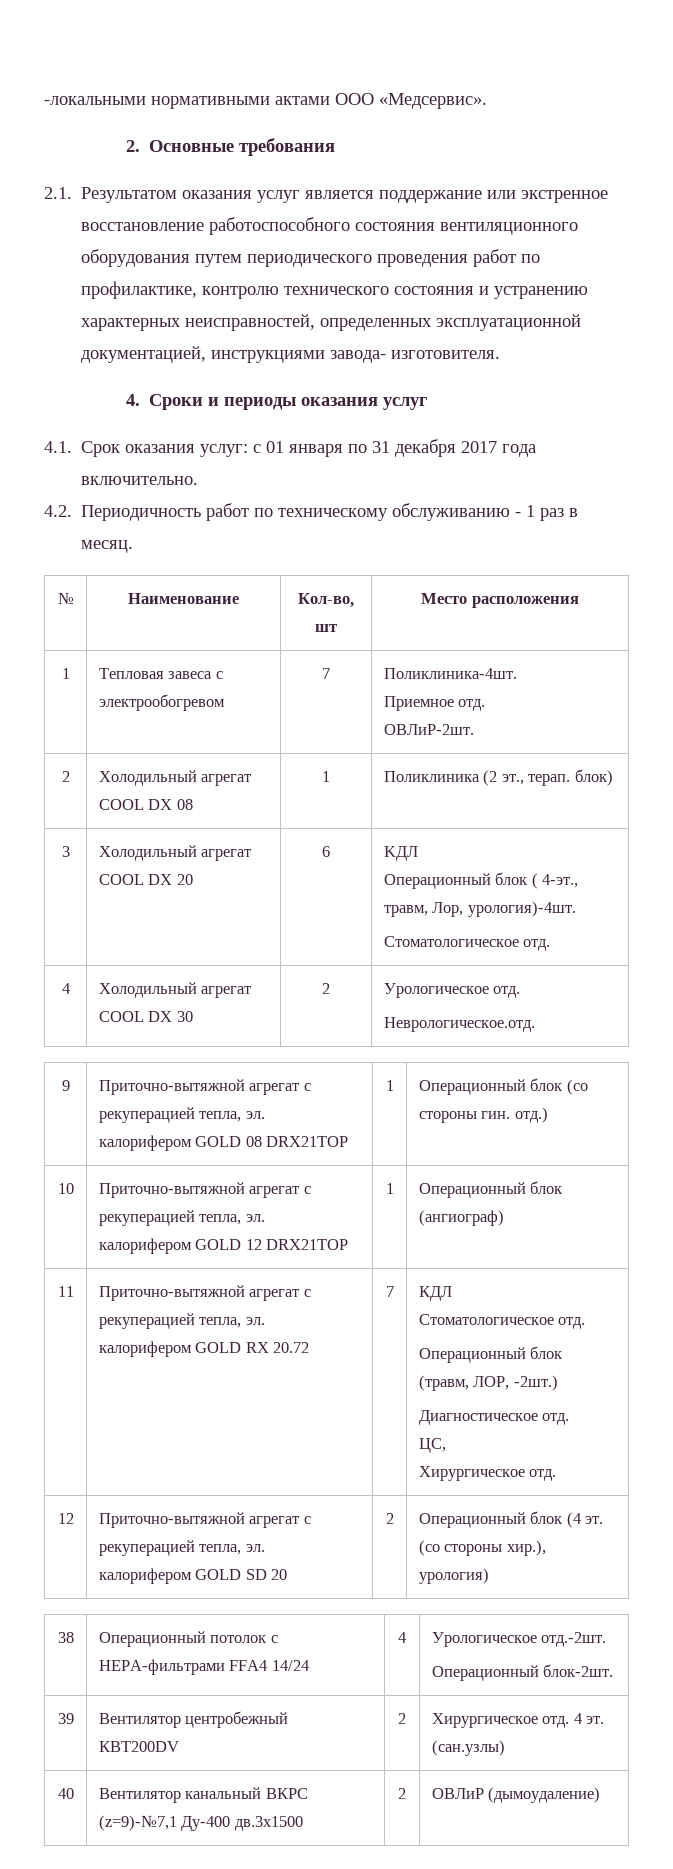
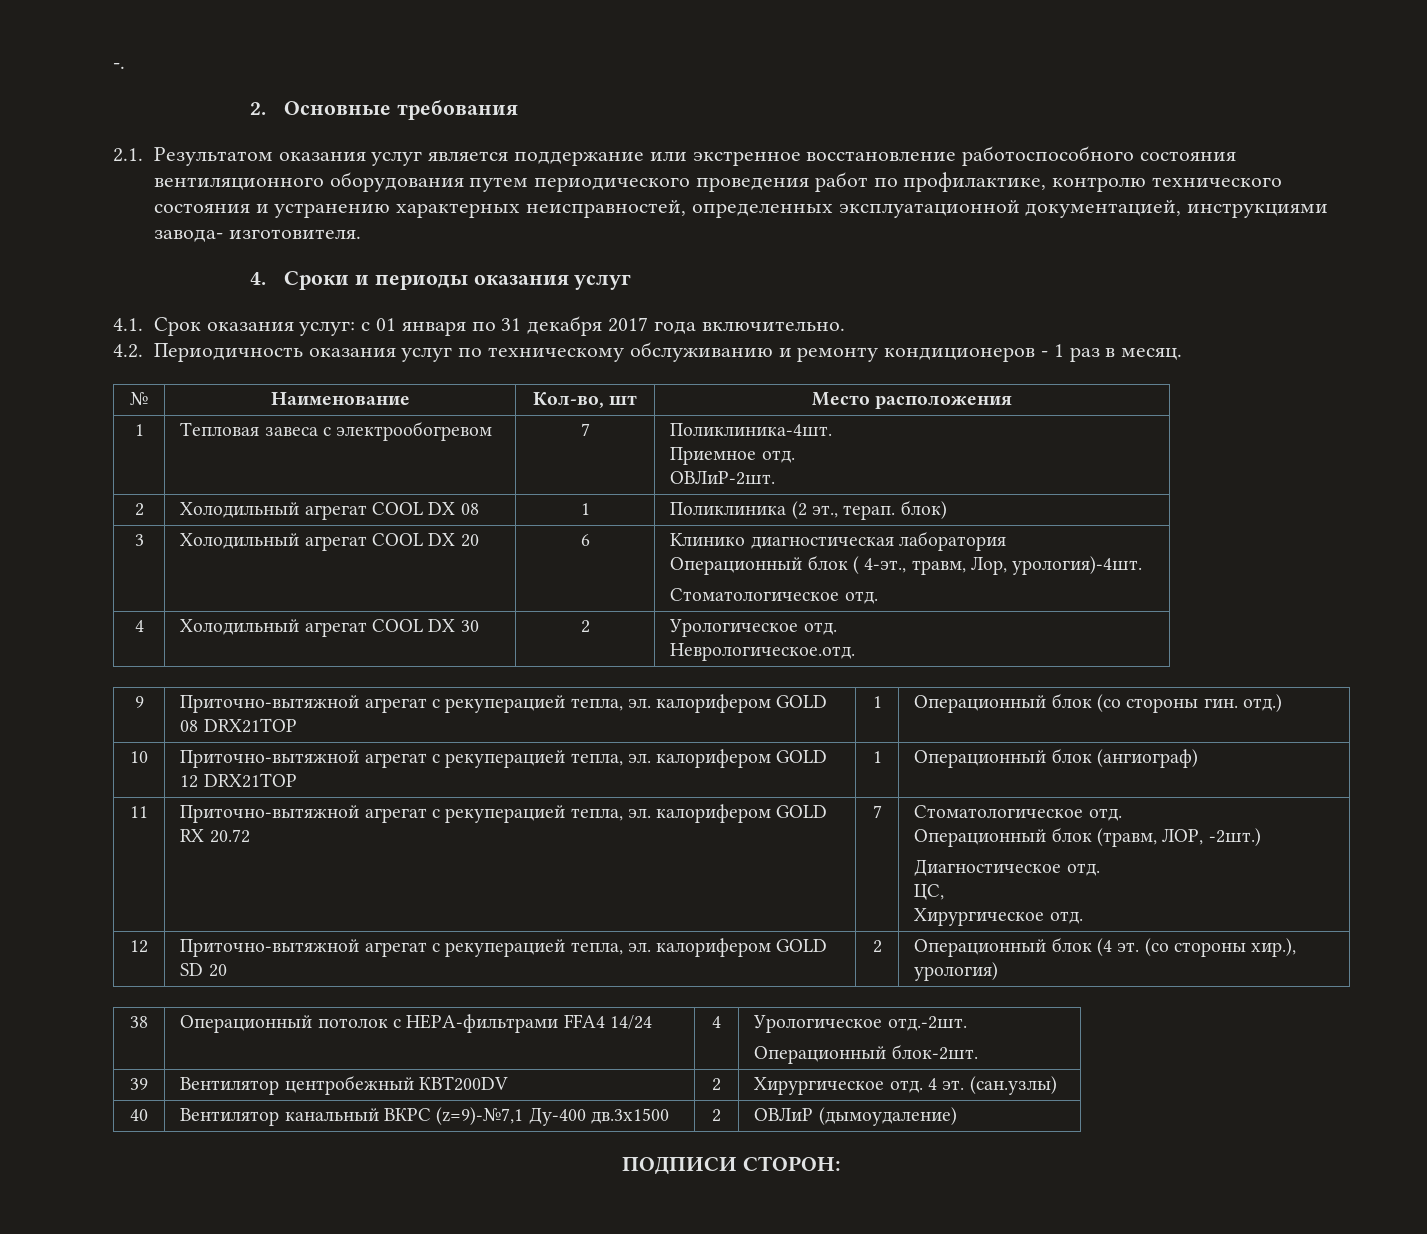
- -локальными нормативными актами ООО «Медсервис».
+ -.
- 4.2. Периодичность работ по техническому обслуживанию - 1 раз в месяц.
+ 4.2. Периодичность оказания услуг по техническому обслуживанию и ремонту кондиционеров - 1 раз в месяц.
- 3 | Холодильный агрегат COOL DX 20 | 6 | KДЛ
+ 3 | Холодильный агрегат COOL DX 20 | 6 | Kлинико диагностическая лаборатория
- 11 | Приточно-вытяжной агрегат с рекуперацией тепла, эл. калорифером GOLD RX 20.72 | 7 | КДЛ
- Стоматологическое отд.
+ 11 | Приточно-вытяжной агрегат с рекуперацией тепла, эл. калорифером GOLD RX 20.72 | 7 | Стоматологическое отд.
+ ПОДПИСИ СТОРОН:

